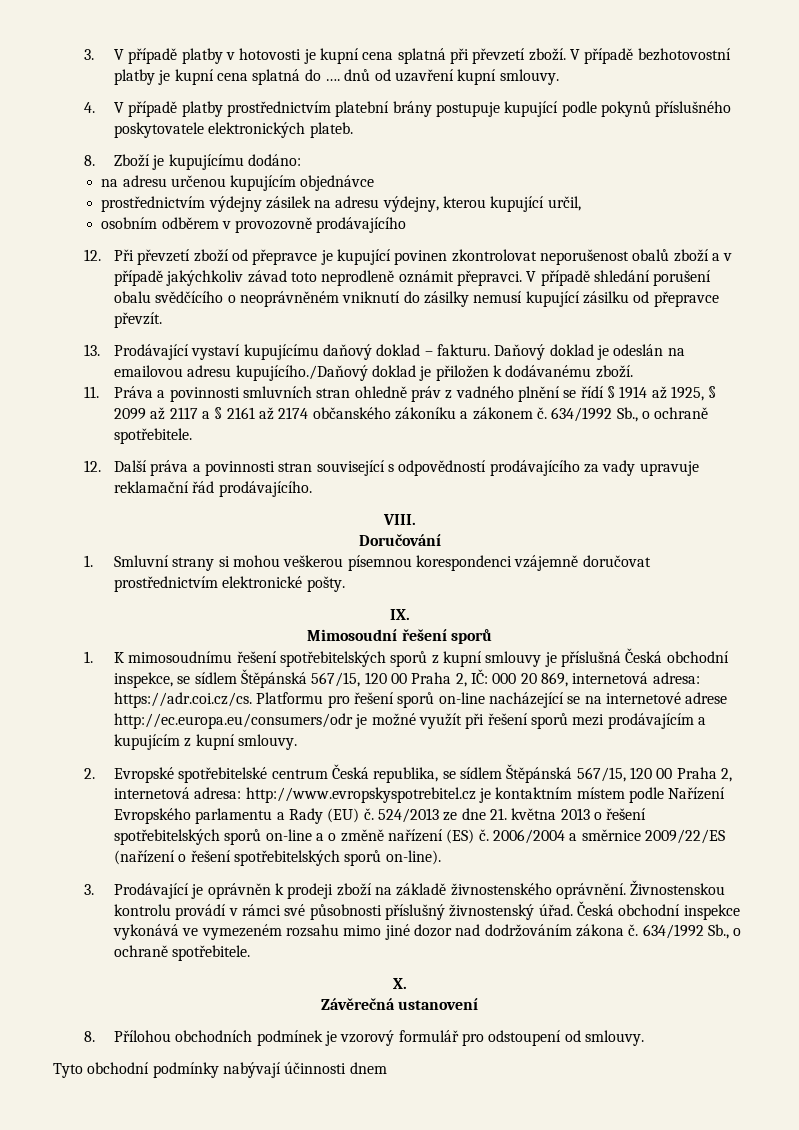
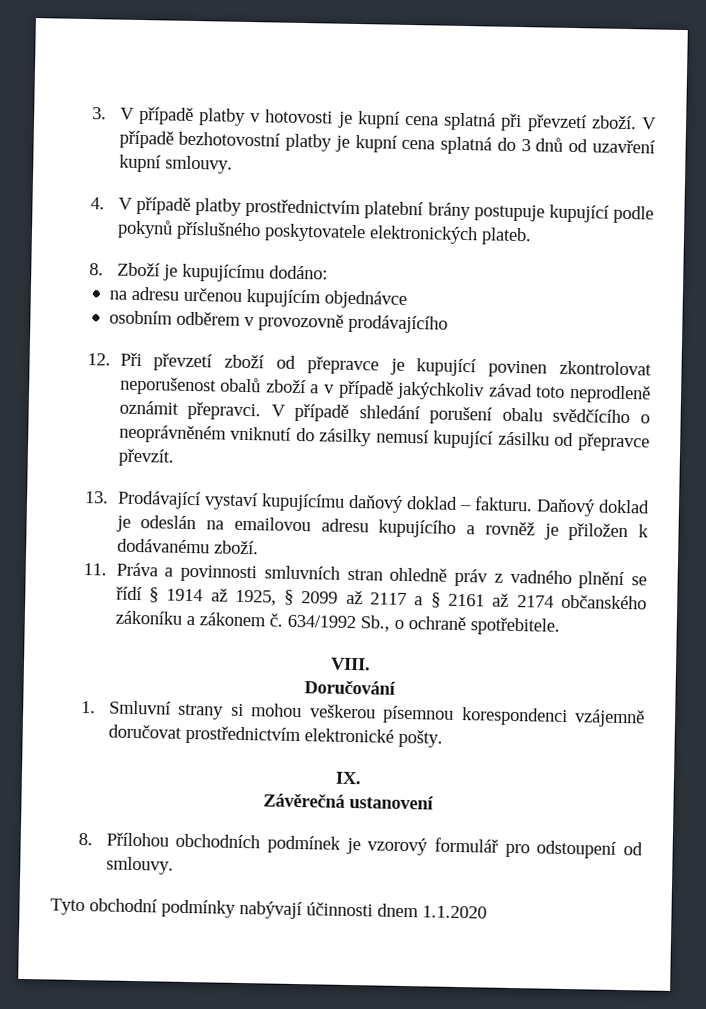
- V případě bezhotovostní platby je kupní cena splatná do …. dnů od uzavření kupní smlouvy.
+ V případě bezhotovostní platby je kupní cena splatná do 3 dnů od uzavření kupní smlouvy.
- prostřednictvím výdejny zásilek na adresu výdejny, kterou kupující určil,
- Daňový doklad je odeslán na emailovou adresu kupujícího./Daňový doklad je přiložen k dodávanému zboží.
+ Daňový doklad je odeslán na emailovou adresu kupujícího a rovněž je přiložen k dodávanému zboží.
- 12. Další práva a povinnosti stran související s odpovědností prodávajícího za vady upravuje reklamační řád prodávajícího.
- Mimosoudní řešení sporů
- 1. K mimosoudnímu řešení spotřebitelských sporů z kupní smlouvy je příslušná Česká obchodní inspekce, se sídlem Štěpánská 567/15, 120 00 Praha 2, IČ: 000 20 869, internetová adresa: https://adr.coi.cz/cs. Platformu pro řešení sporů on-line nacházející se na internetové adrese http://ec.europa.eu/consumers/odr je možné využít při řešení sporů mezi prodávajícím a kupujícím z kupní smlouvy.
- 2. Evropské spotřebitelské centrum Česká republika, se sídlem Štěpánská 567/15, 120 00 Praha 2, internetová adresa: http://www.evropskyspotrebitel.cz je kontaktním místem podle Nařízení Evropského parlamentu a Rady (EU) č. 524/2013 ze dne 21. května 2013 o řešení spotřebitelských sporů on-line a o změně nařízení (ES) č. 2006/2004 a směrnice 2009/22/ES (nařízení o řešení spotřebitelských sporů on-line).
- 3. Prodávající je oprávněn k prodeji zboží na základě živnostenského oprávnění. Živnostenskou kontrolu provádí v rámci své působnosti příslušný živnostenský úřad. Česká obchodní inspekce vykonává ve vymezeném rozsahu mimo jiné dozor nad dodržováním zákona č. 634/1992 Sb., o ochraně spotřebitele.
- X.
- Tyto obchodní podmínky nabývají účinnosti dnem
+ Tyto obchodní podmínky nabývají účinnosti dnem 1.1.2020

